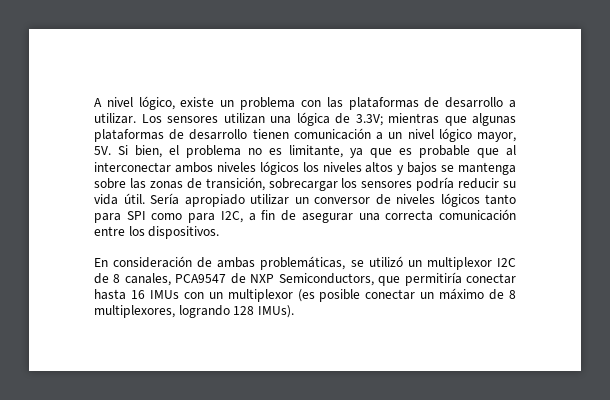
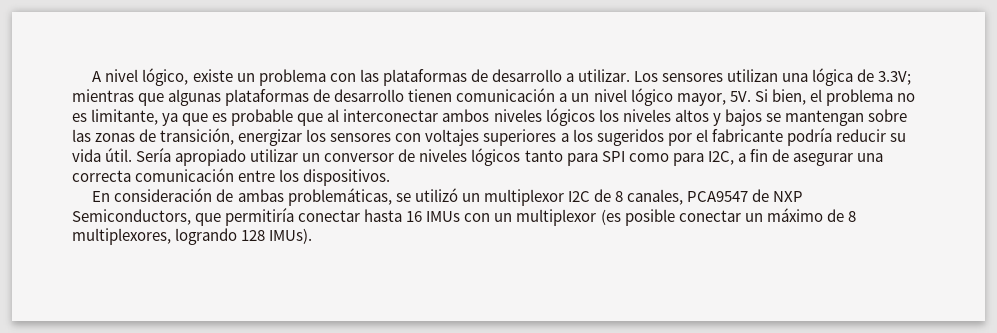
- Si bien, el problema no es limitante, ya que es probable que al interconectar ambos niveles lógicos los niveles altos y bajos se mantenga sobre las zonas de transición, sobrecargar los sensores podría reducir su vida útil.
+ Si bien, el problema no es limitante, ya que es probable que al interconectar ambos niveles lógicos los niveles altos y bajos se mantengan sobre las zonas de transición, energizar los sensores con voltajes superiores a los sugeridos por el fabricante podría reducir su vida útil.

